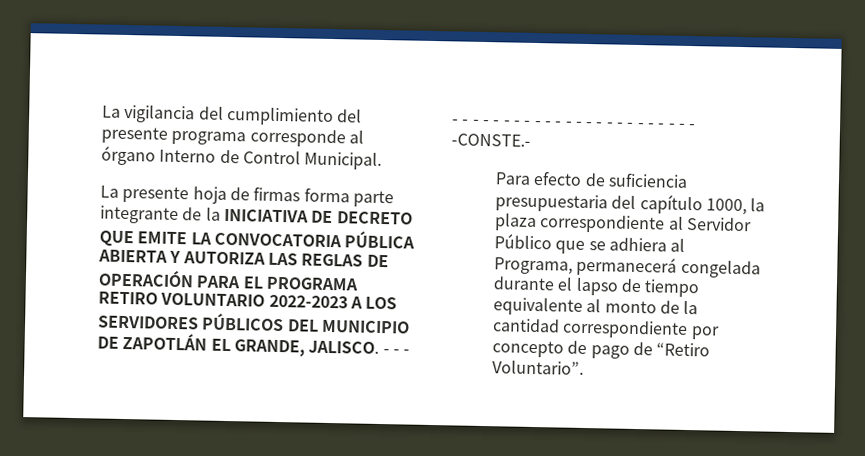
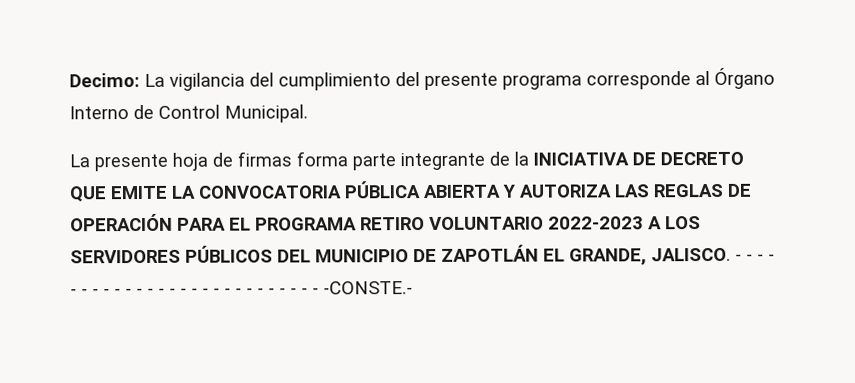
- La vigilancia del cumplimiento del presente programa corresponde al órgano Interno de Control Municipal.
+ Decimo: La vigilancia del cumplimiento del presente programa corresponde al Órgano Interno de Control Municipal.
- Para efecto de suficiencia presupuestaria del capítulo 1000, la plaza correspondiente al Servidor Público que se adhiera al Programa, permanecerá congelada durante el lapso de tiempo equivalente al monto de la cantidad correspondiente por concepto de pago de “Retiro Voluntario”.

